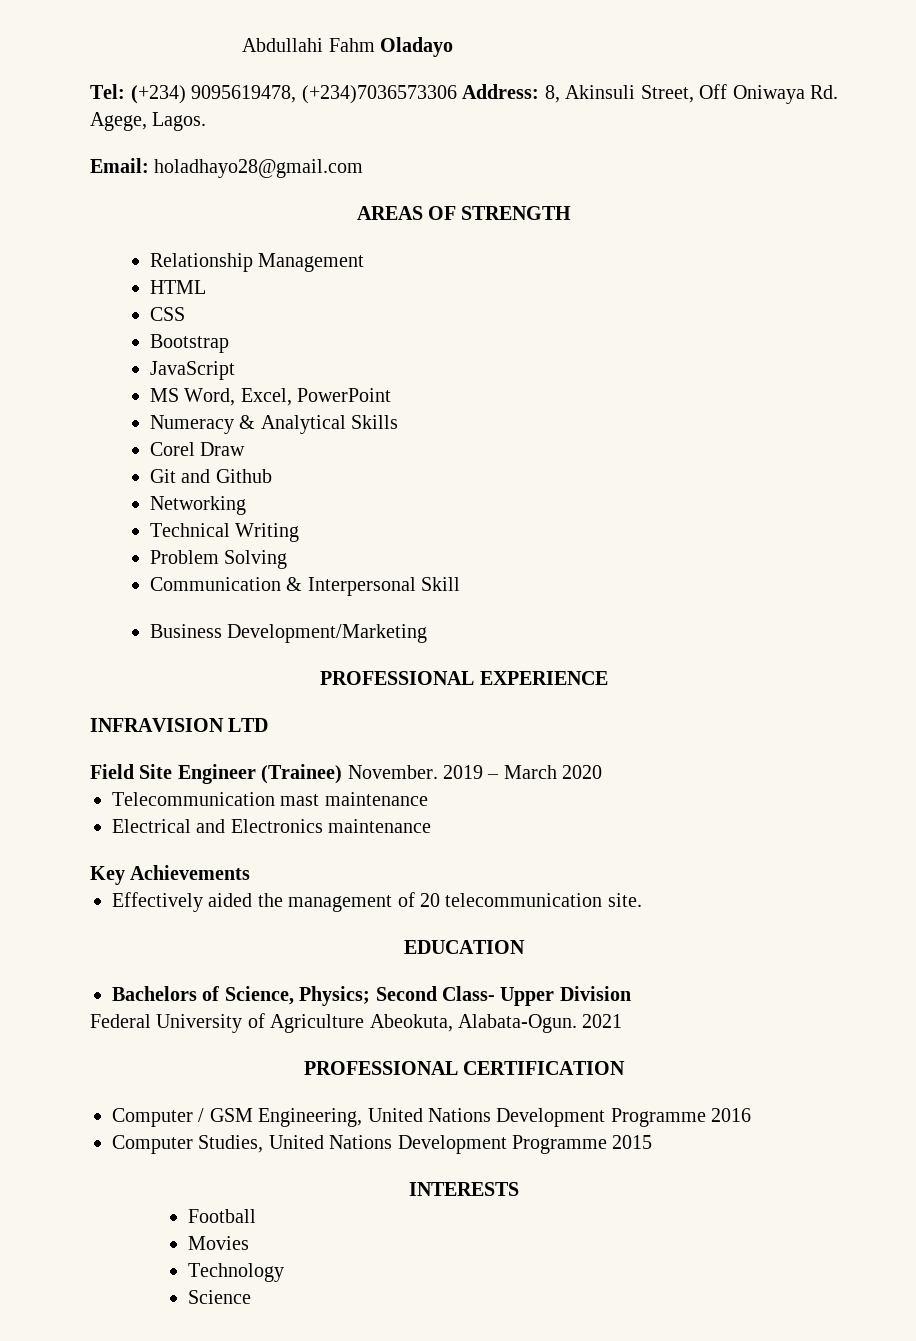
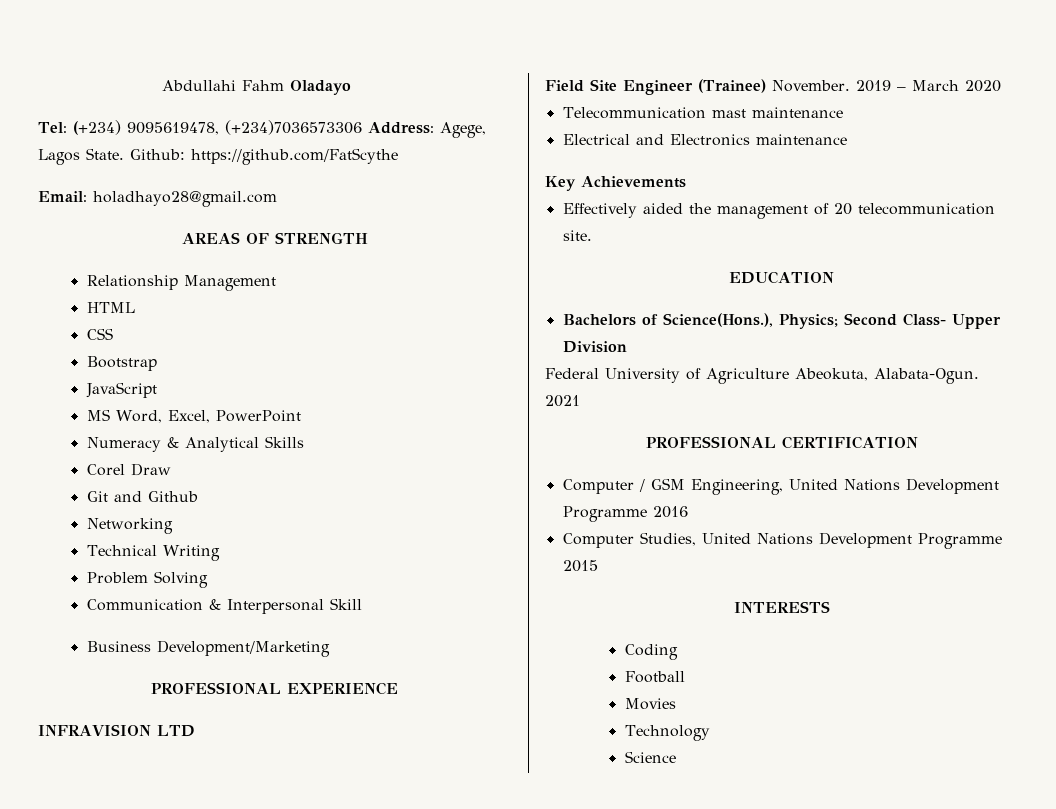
- Tel: (+234) 9095619478, (+234)7036573306 Address: 8, Akinsuli Street, Off Oniwaya Rd. Agege, Lagos.
+ Tel: (+234) 9095619478, (+234)7036573306 Address: Agege, Lagos State. Github: https://github.com/FatScythe
- Bachelors of Science, Physics; Second Class- Upper Division
+ Bachelors of Science(Hons.), Physics; Second Class- Upper Division
+ Coding

